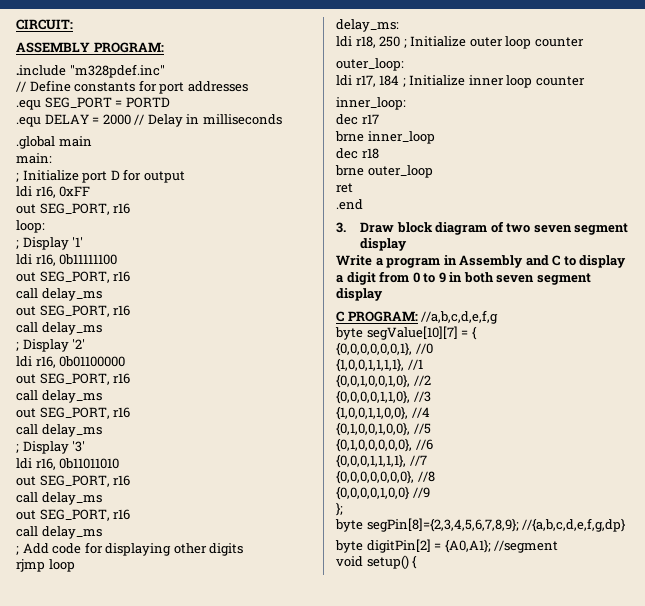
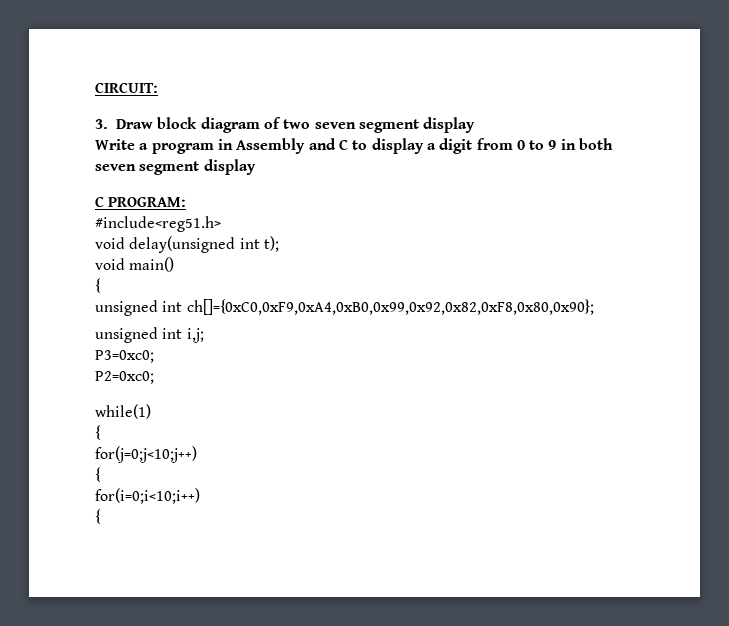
- ASSEMBLY PROGRAM:
- .include "m328pdef.inc"
- // Define constants for port addresses
- .equ SEG_PORT = PORTD
- .equ DELAY = 2000 // Delay in milliseconds
- .global main
- main:
- ; Initialize port D for output
- ldi r16, 0xFF
- out SEG_PORT, r16
- loop:
- ; Display '1'
- ldi r16, 0b11111100
- out SEG_PORT, r16
- call delay_ms
- out SEG_PORT, r16
- call delay_ms
- ; Display '2'
- ldi r16, 0b01100000
- out SEG_PORT, r16
- call delay_ms
- out SEG_PORT, r16
- call delay_ms
- ; Display '3'
- ldi r16, 0b11011010
- out SEG_PORT, r16
- call delay_ms
- out SEG_PORT, r16
- call delay_ms
- ; Add code for displaying other digits
- rjmp loop
- delay_ms:
- ldi r18, 250 ; Initialize outer loop counter
- outer_loop:
- ldi r17, 184 ; Initialize inner loop counter
- inner_loop:
- dec r17
- brne inner_loop
- dec r18
- brne outer_loop
- ret
- .end
- C PROGRAM: //a,b,c,d,e,f,g
- byte segValue[10][7] = {
- {0,0,0,0,0,0,1}, //0
- {1,0,0,1,1,1,1}, //1
- {0,0,1,0,0,1,0}, //2
- {0,0,0,0,1,1,0}, //3
- {1,0,0,1,1,0,0}, //4
- {0,1,0,0,1,0,0}, //5
- {0,1,0,0,0,0,0}, //6
- {0,0,0,1,1,1,1}, //7
- {0,0,0,0,0,0,0}, //8
- {0,0,0,0,1,0,0} //9
- };
- byte segPin[8]={2,3,4,5,6,7,8,9}; //{a,b,c,d,e,f,g,dp}
- byte digitPin[2] = {A0,A1}; //segment
- void setup() {
+ C PROGRAM:
+ #include<reg51.h>
+ void delay(unsigned int t);
+ void main()
+ {
+ unsigned int ch[]={0xC0,0xF9,0xA4,0xB0,0x99,0x92,0x82,0xF8,0x80,0x90};
+ unsigned int i,j;
+ P3=0xc0;
+ P2=0xc0;
+ while(1)
+ {
+ for(j=0;j<10;j++)
+ {
+ for(i=0;i<10;i++)
+ {

